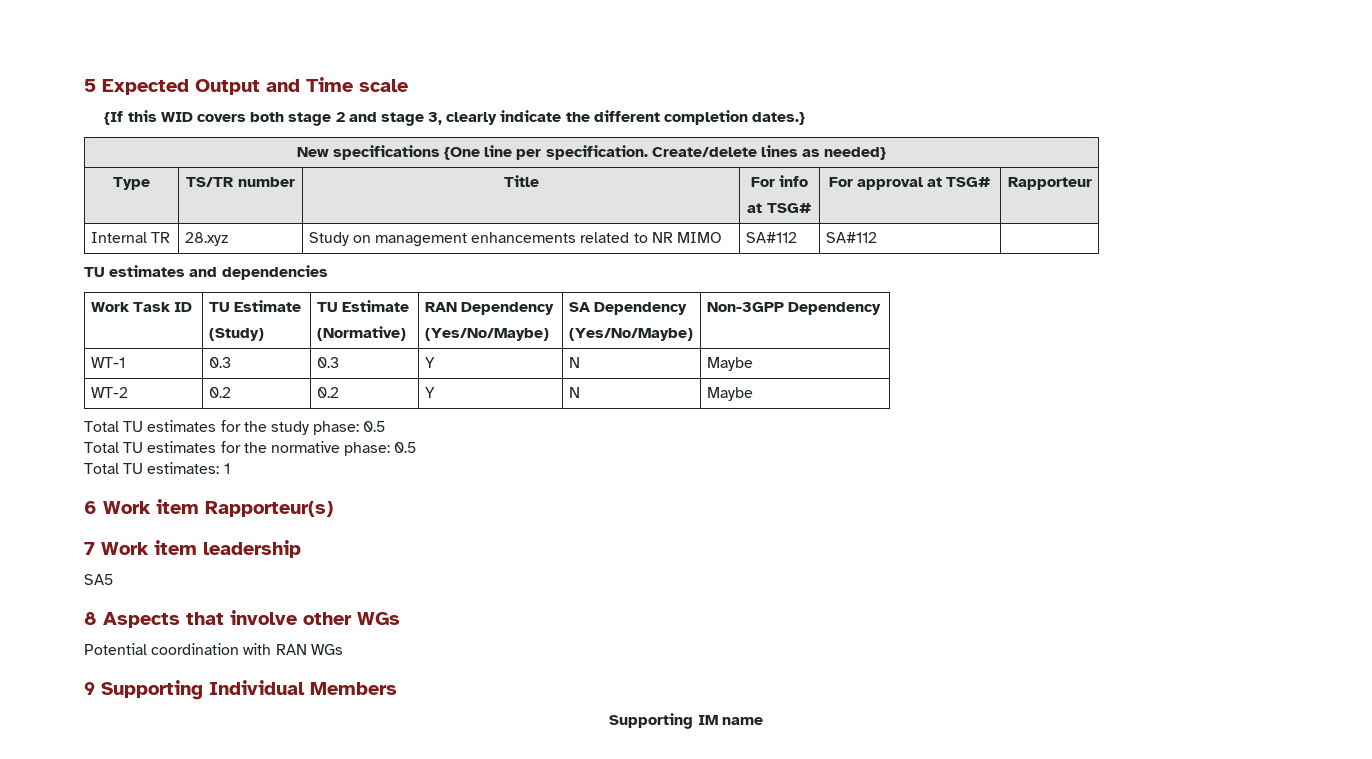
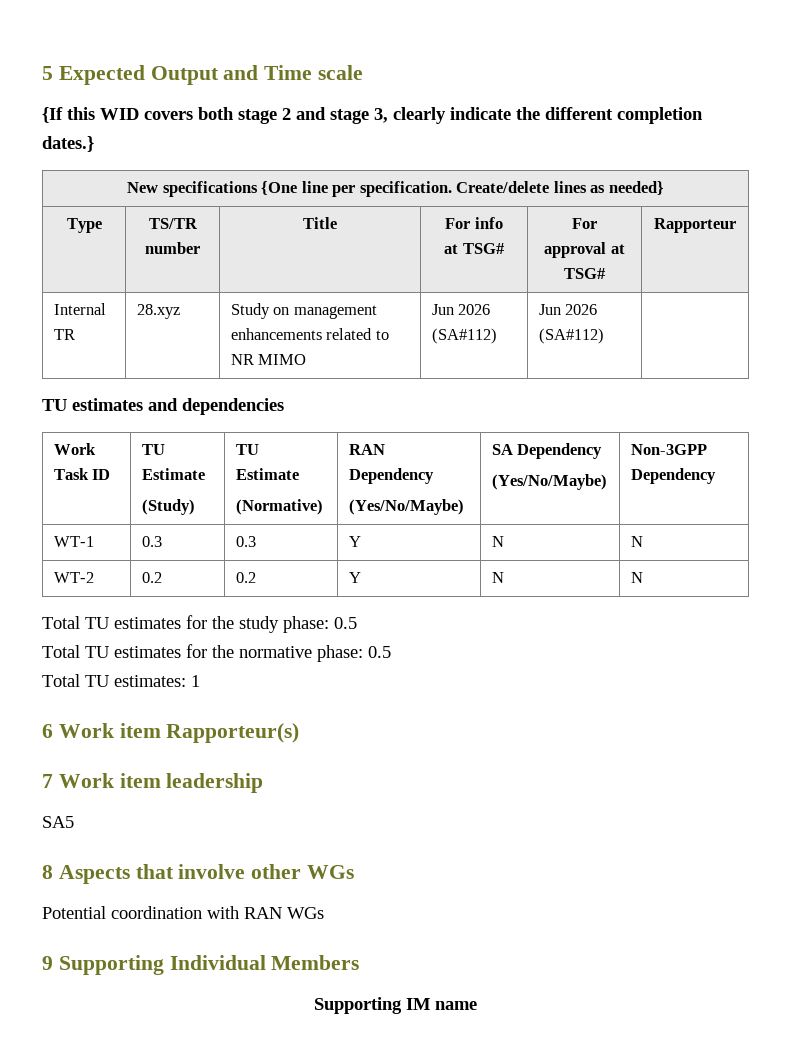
- Internal TR | 28.xyz | Study on management enhancements related to NR MIMO | SA#112 | SA#112 |
+ Internal TR | 28.xyz | Study on management enhancements related to NR MIMO | Jun 2026 (SA#112) | Jun 2026 (SA#112) |
- WT-1 | 0.3 | 0.3 | Y | N | Maybe
+ WT-1 | 0.3 | 0.3 | Y | N | N
- WT-2 | 0.2 | 0.2 | Y | N | Maybe
+ WT-2 | 0.2 | 0.2 | Y | N | N

